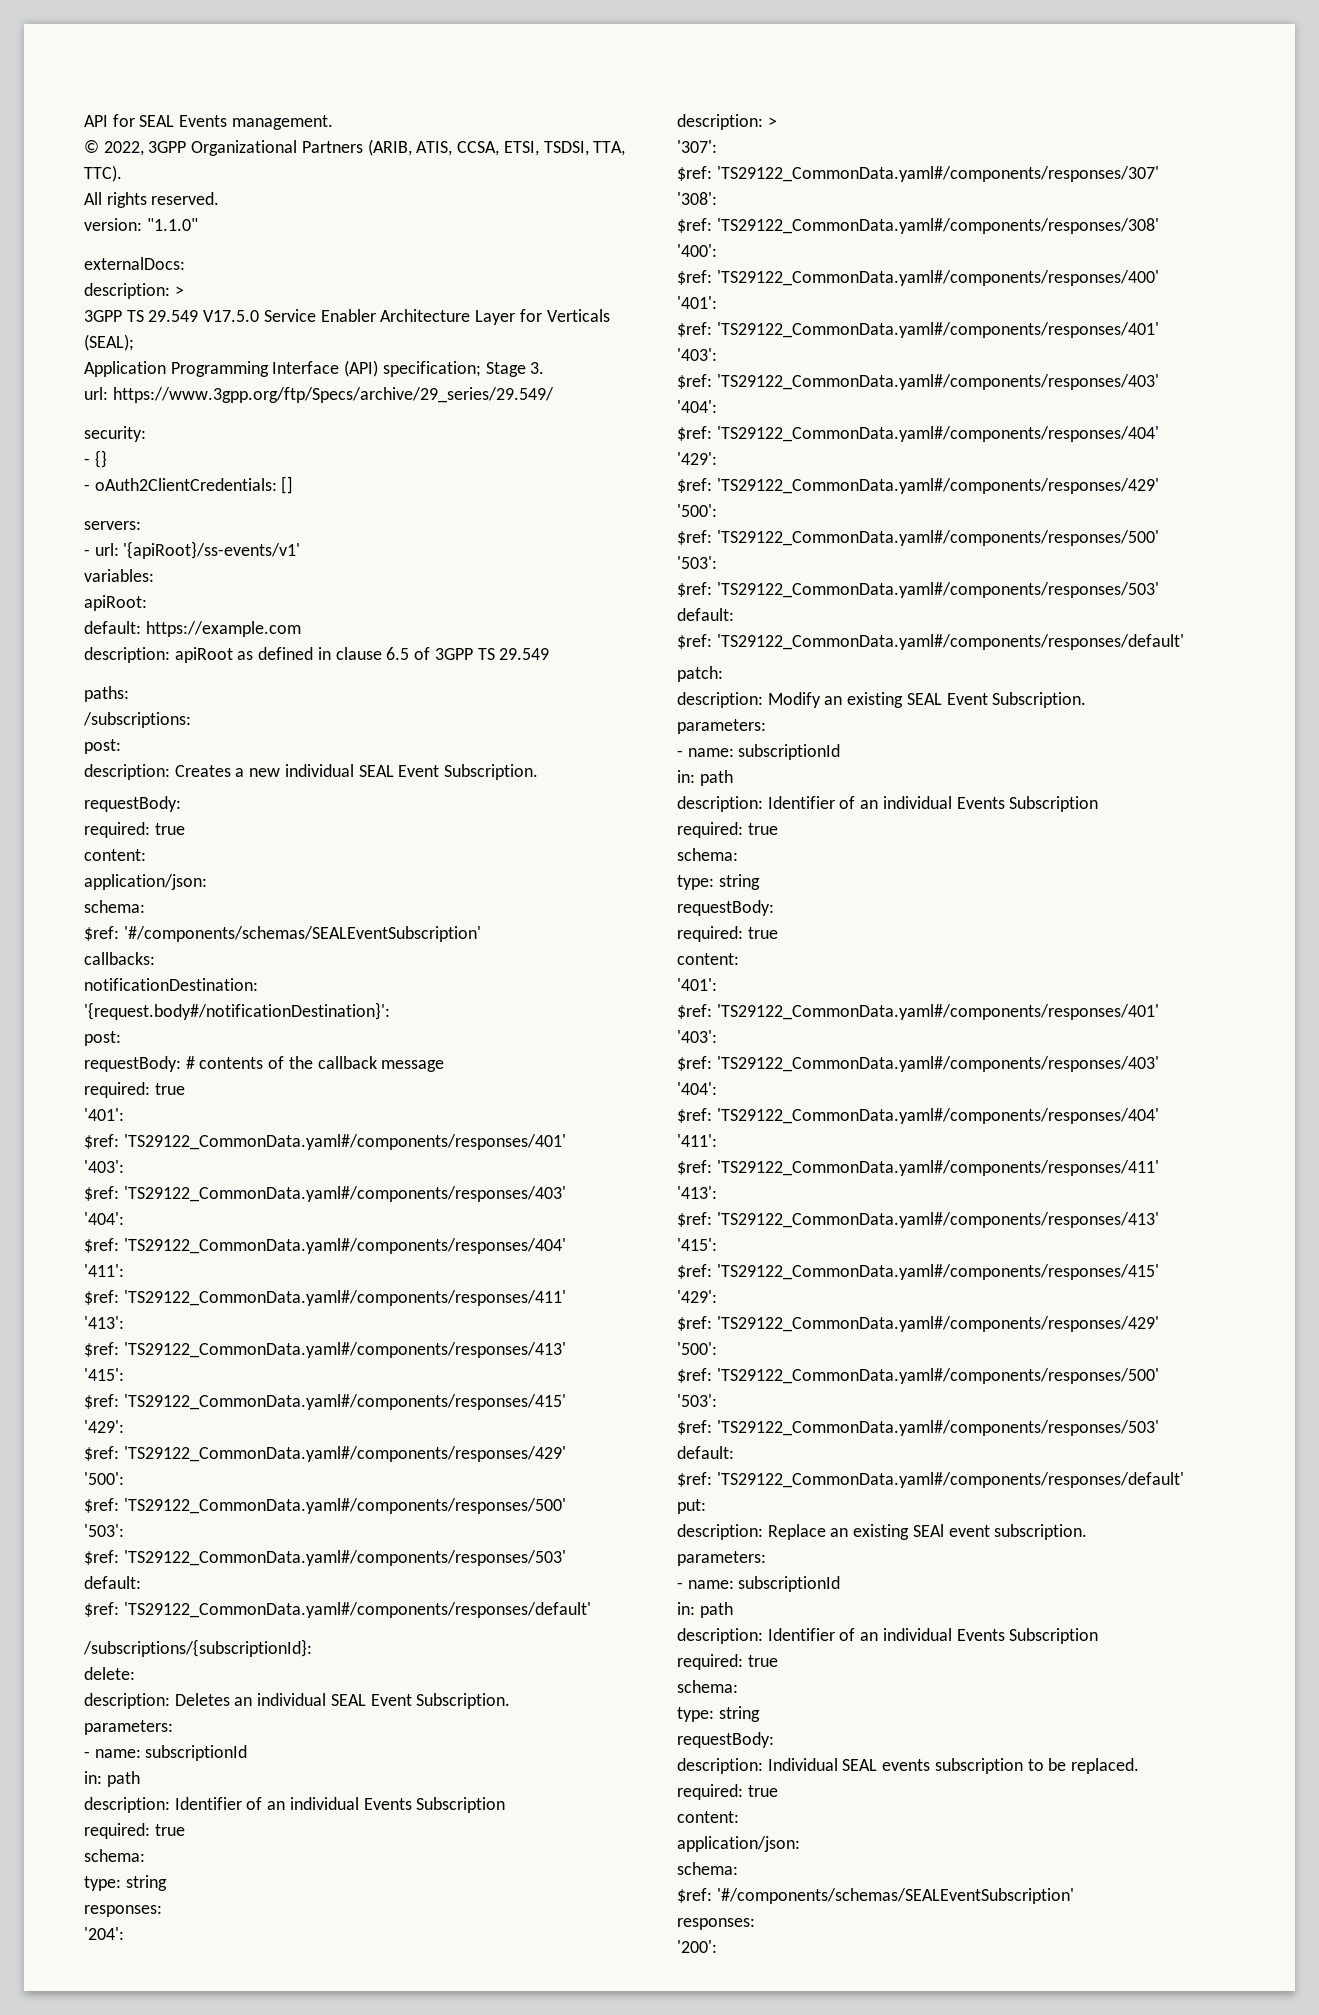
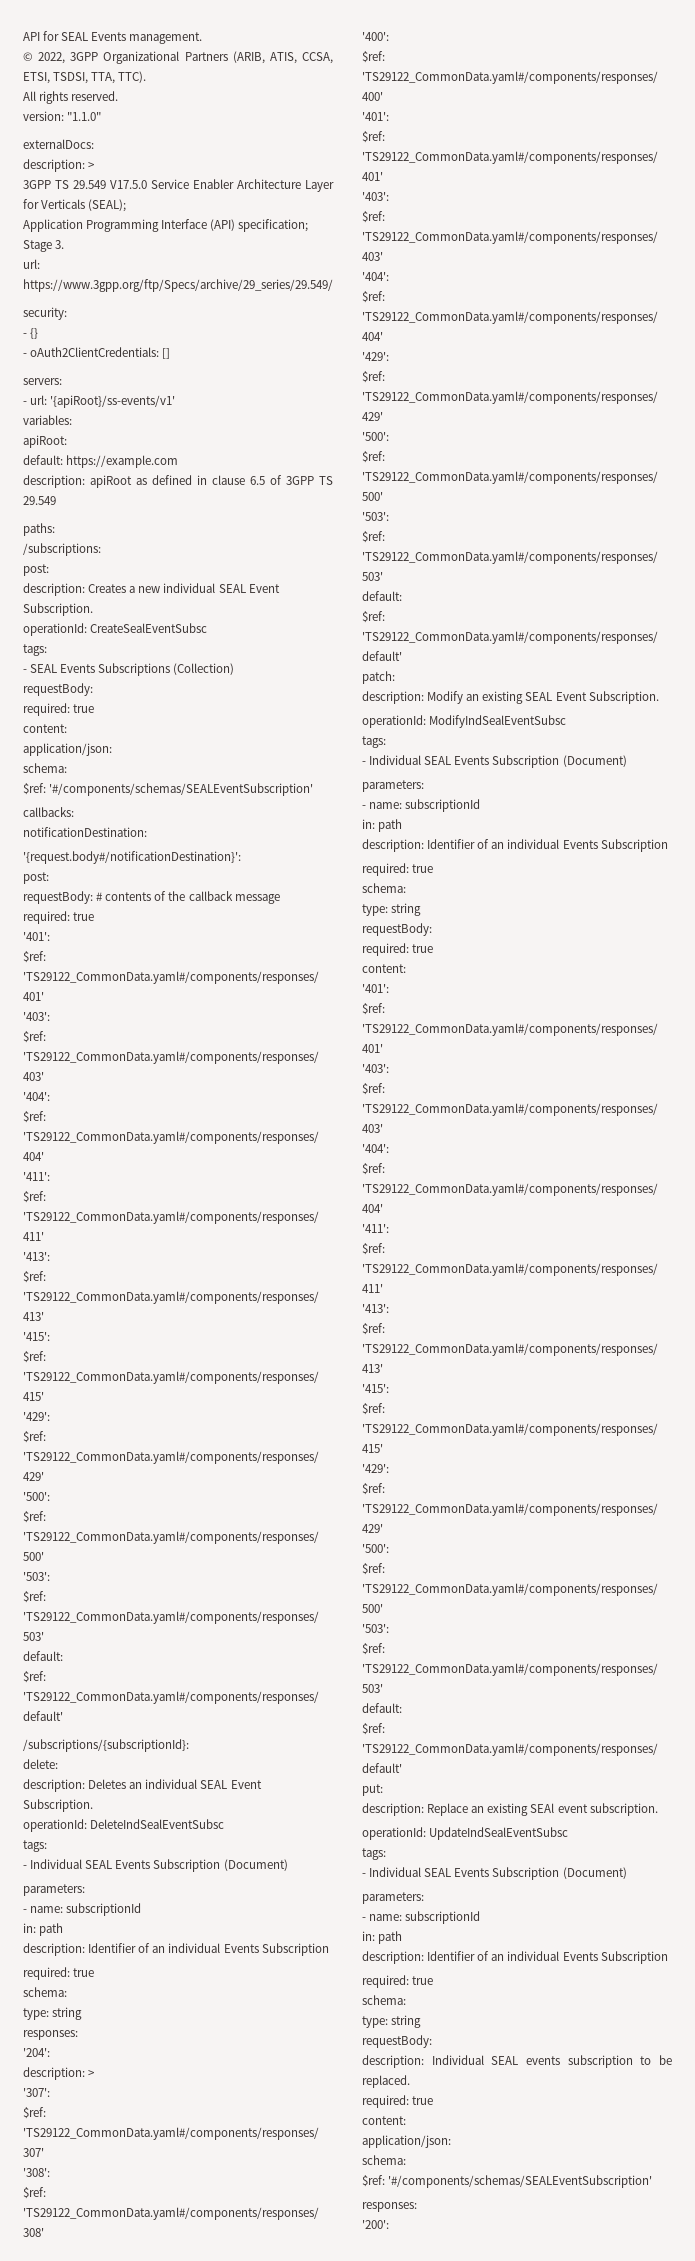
+ operationId: CreateSealEventSubsc
+ tags:
+ - SEAL Events Subscriptions (Collection)
+ operationId: DeleteIndSealEventSubsc
+ tags:
+ - Individual SEAL Events Subscription (Document)
+ operationId: ModifyIndSealEventSubsc
+ tags:
+ - Individual SEAL Events Subscription (Document)
+ operationId: UpdateIndSealEventSubsc
+ tags:
+ - Individual SEAL Events Subscription (Document)

